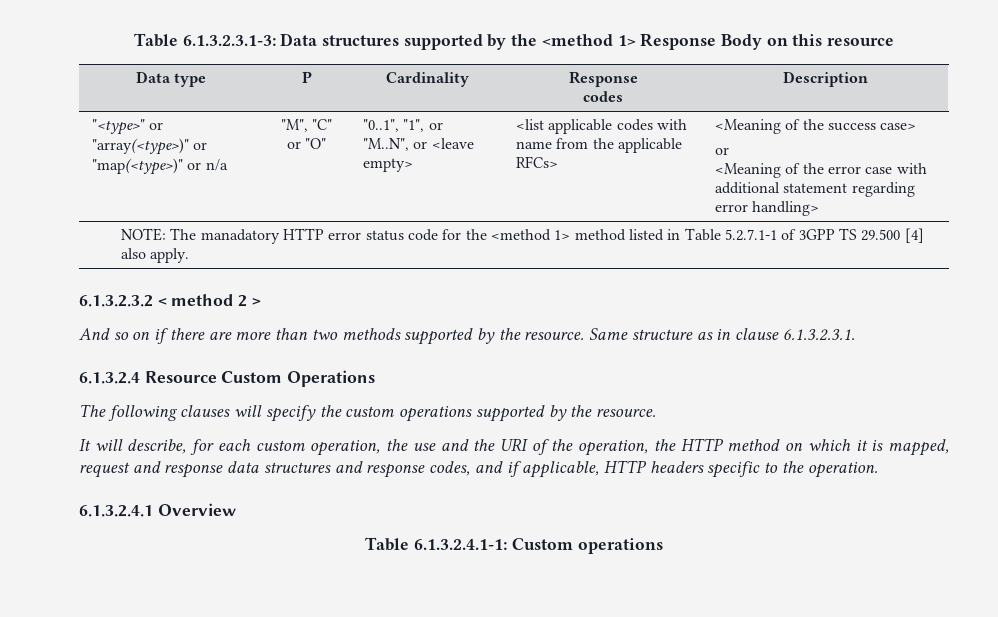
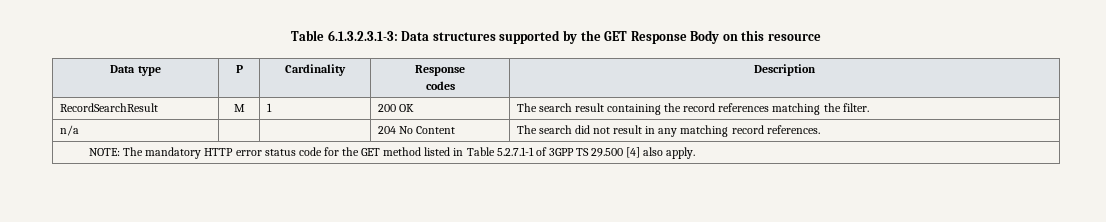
- Table 6.1.3.2.3.1-3: Data structures supported by the <method 1> Response Body on this resource
+ Table 6.1.3.2.3.1-3: Data structures supported by the GET Response Body on this resource
- "<type>" or "array(<type>)" or "map(<type>)" or n/a | "M", "C" or "O" | "0..1", "1", or "M..N", or <leave empty> | <list applicable codes with name from the applicable RFCs> | <Meaning of the success case>
- or
- <Meaning of the error case with additional statement regarding error handling>
+ RecordSearchResult | M | 1 | 200 OK | The search result containing the record references matching the filter.
+ n/a | | | 204 No Content | The search did not result in any matching record references.
- NOTE: The manadatory HTTP error status code for the <method 1> method listed in Table 5.2.7.1-1 of 3GPP TS 29.500 [4] also apply.
+ NOTE: The mandatory HTTP error status code for the GET method listed in Table 5.2.7.1-1 of 3GPP TS 29.500 [4] also apply.
- 6.1.3.2.3.2 < method 2 >
- And so on if there are more than two methods supported by the resource. Same structure as in clause 6.1.3.2.3.1.
- 6.1.3.2.4 Resource Custom Operations
- The following clauses will specify the custom operations supported by the resource.
- It will describe, for each custom operation, the use and the URI of the operation, the HTTP method on which it is mapped, request and response data structures and response codes, and if applicable, HTTP headers specific to the operation.
- 6.1.3.2.4.1 Overview
- Table 6.1.3.2.4.1-1: Custom operations

